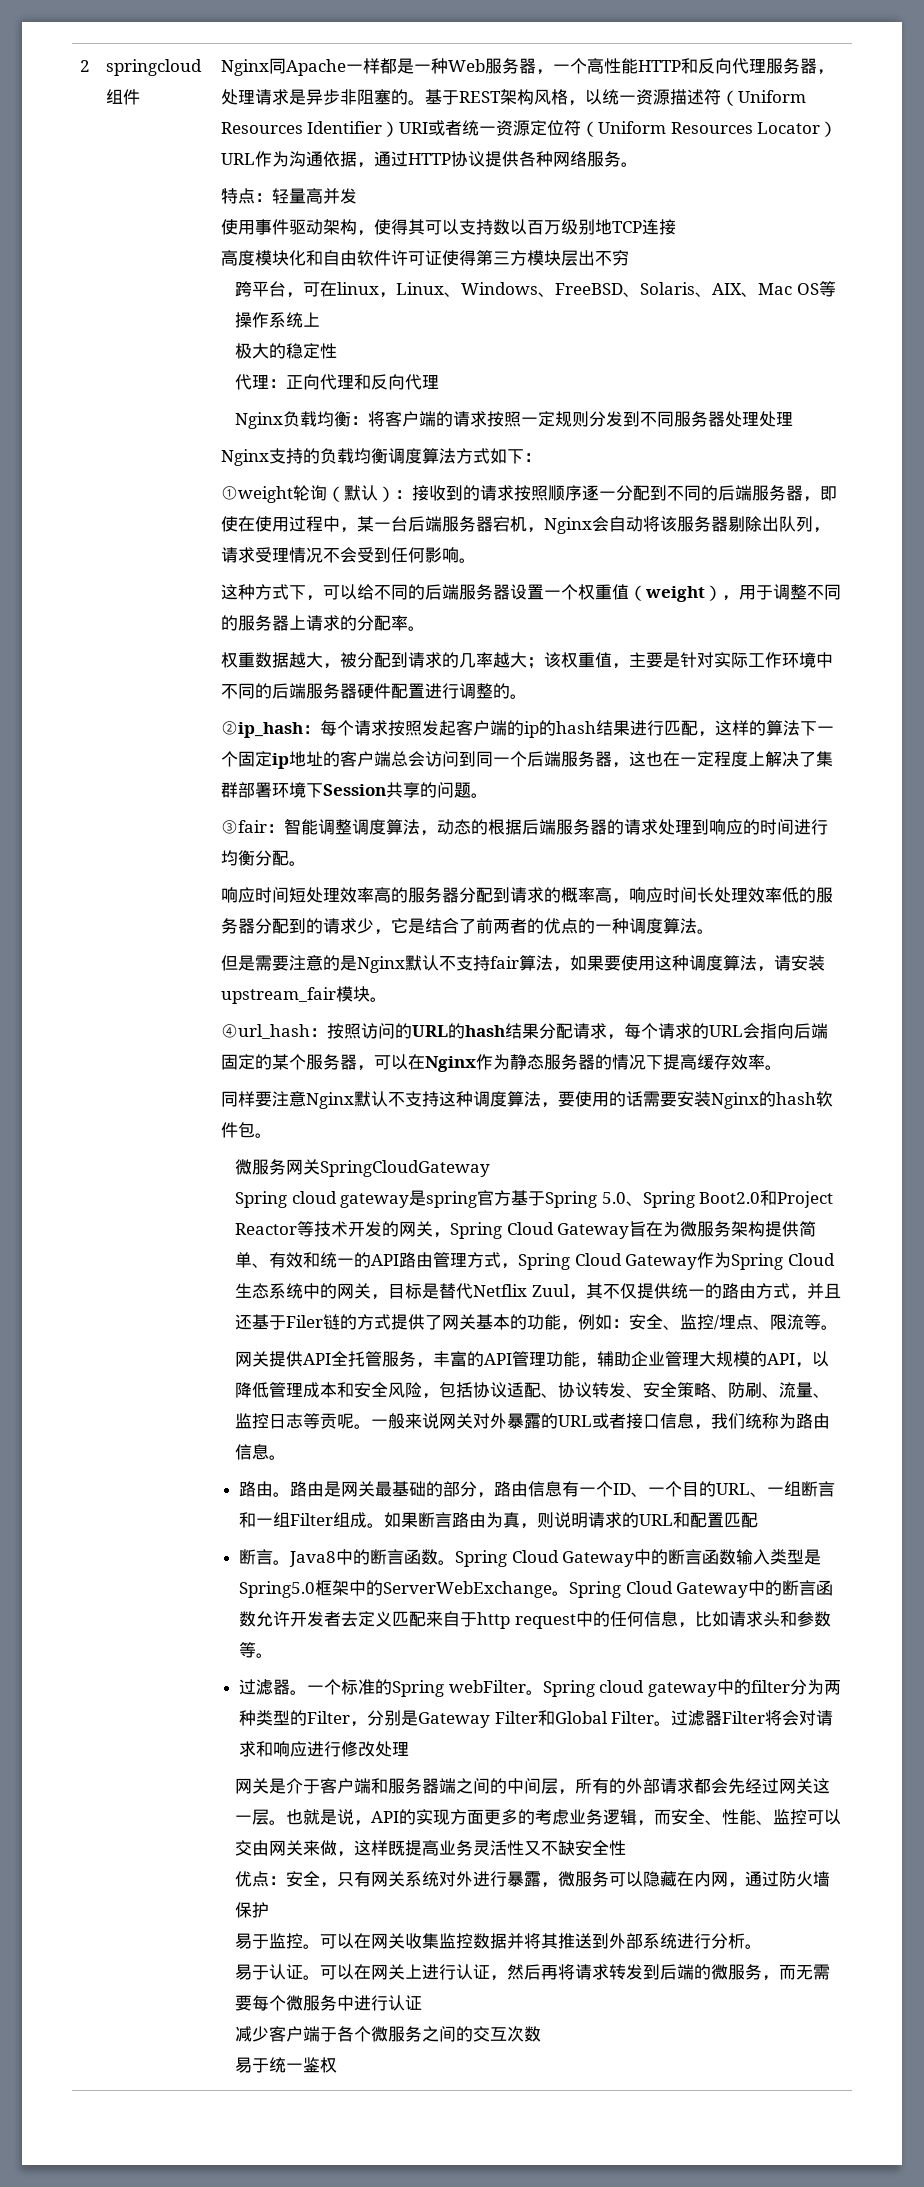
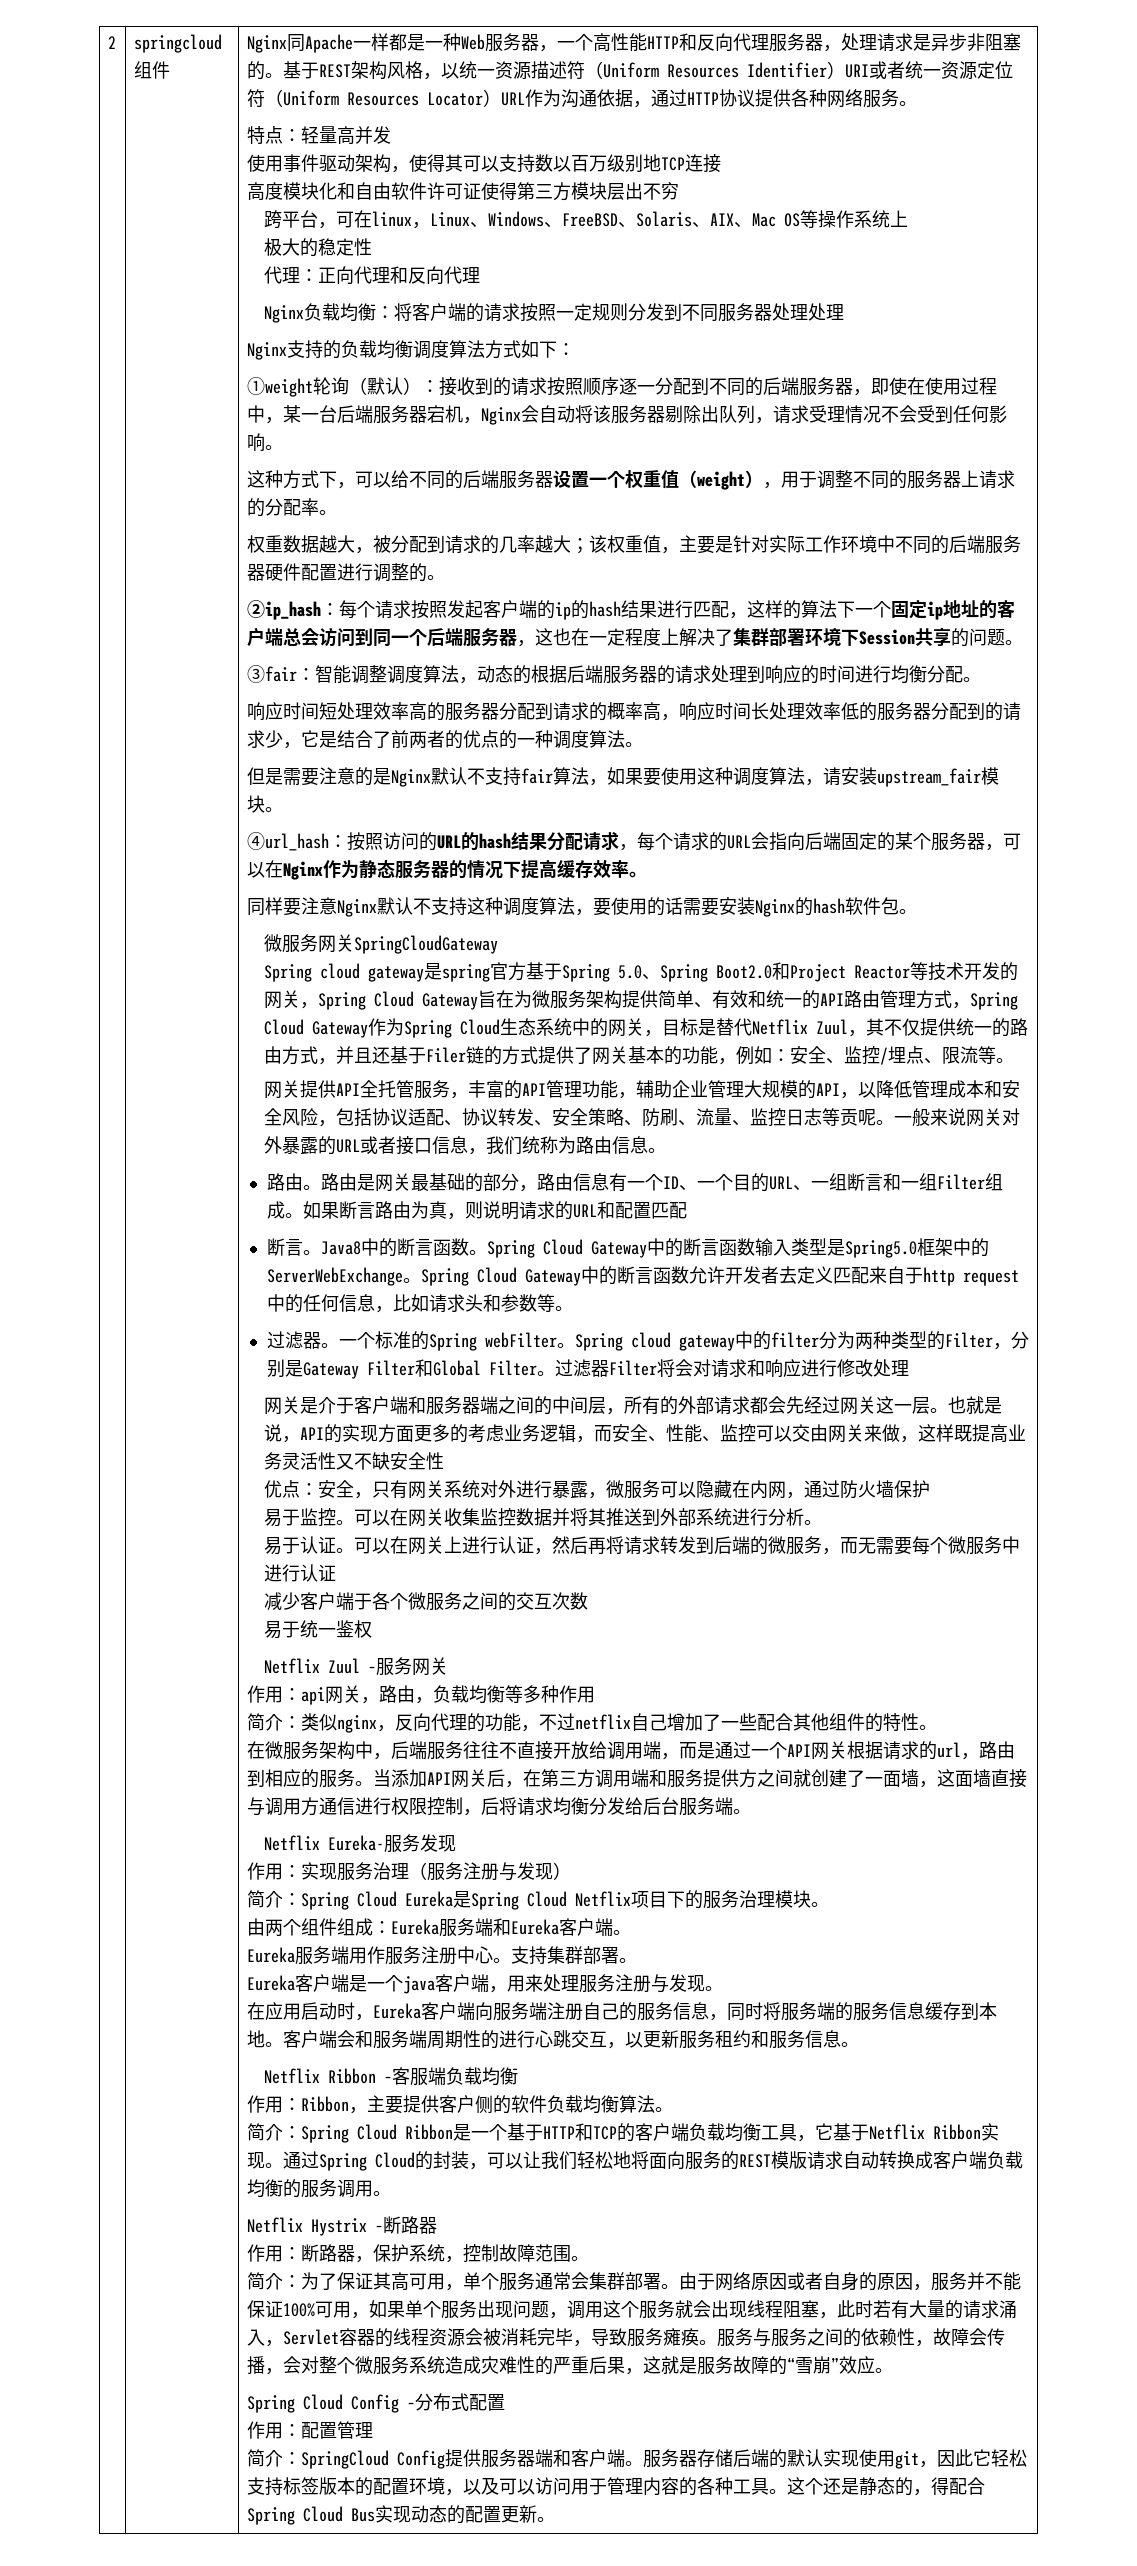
+ Netflix Zuul –服务网关
+ 作用：api网关，路由，负载均衡等多种作用
+ 简介：类似nginx，反向代理的功能，不过netflix自己增加了一些配合其他组件的特性。
+ 在微服务架构中，后端服务往往不直接开放给调用端，而是通过一个API网关根据请求的url，路由到相应的服务。当添加API网关后，在第三方调用端和服务提供方之间就创建了一面墙，这面墙直接与调用方通信进行权限控制，后将请求均衡分发给后台服务端。
+ Netflix Eureka-服务发现
+ 作用：实现服务治理（服务注册与发现）
+ 简介：Spring Cloud Eureka是Spring Cloud Netflix项目下的服务治理模块。
+ 由两个组件组成：Eureka服务端和Eureka客户端。
+ Eureka服务端用作服务注册中心。支持集群部署。
+ Eureka客户端是一个java客户端，用来处理服务注册与发现。
+ 在应用启动时，Eureka客户端向服务端注册自己的服务信息，同时将服务端的服务信息缓存到本地。客户端会和服务端周期性的进行心跳交互，以更新服务租约和服务信息。
+ Netflix Ribbon –客服端负载均衡
+ 作用：Ribbon，主要提供客户侧的软件负载均衡算法。
+ 简介：Spring Cloud Ribbon是一个基于HTTP和TCP的客户端负载均衡工具，它基于Netflix Ribbon实现。通过Spring Cloud的封装，可以让我们轻松地将面向服务的REST模版请求自动转换成客户端负载均衡的服务调用。
+ Netflix Hystrix –断路器
+ 作用：断路器，保护系统，控制故障范围。
+ 简介：为了保证其高可用，单个服务通常会集群部署。由于网络原因或者自身的原因，服务并不能保证100%可用，如果单个服务出现问题，调用这个服务就会出现线程阻塞，此时若有大量的请求涌入，Servlet容器的线程资源会被消耗完毕，导致服务瘫痪。服务与服务之间的依赖性，故障会传播，会对整个微服务系统造成灾难性的严重后果，这就是服务故障的“雪崩”效应。
+ Spring Cloud Config –分布式配置
+ 作用：配置管理
+ 简介：SpringCloud Config提供服务器端和客户端。服务器存储后端的默认实现使用git，因此它轻松支持标签版本的配置环境，以及可以访问用于管理内容的各种工具。这个还是静态的，得配合Spring Cloud Bus实现动态的配置更新。

